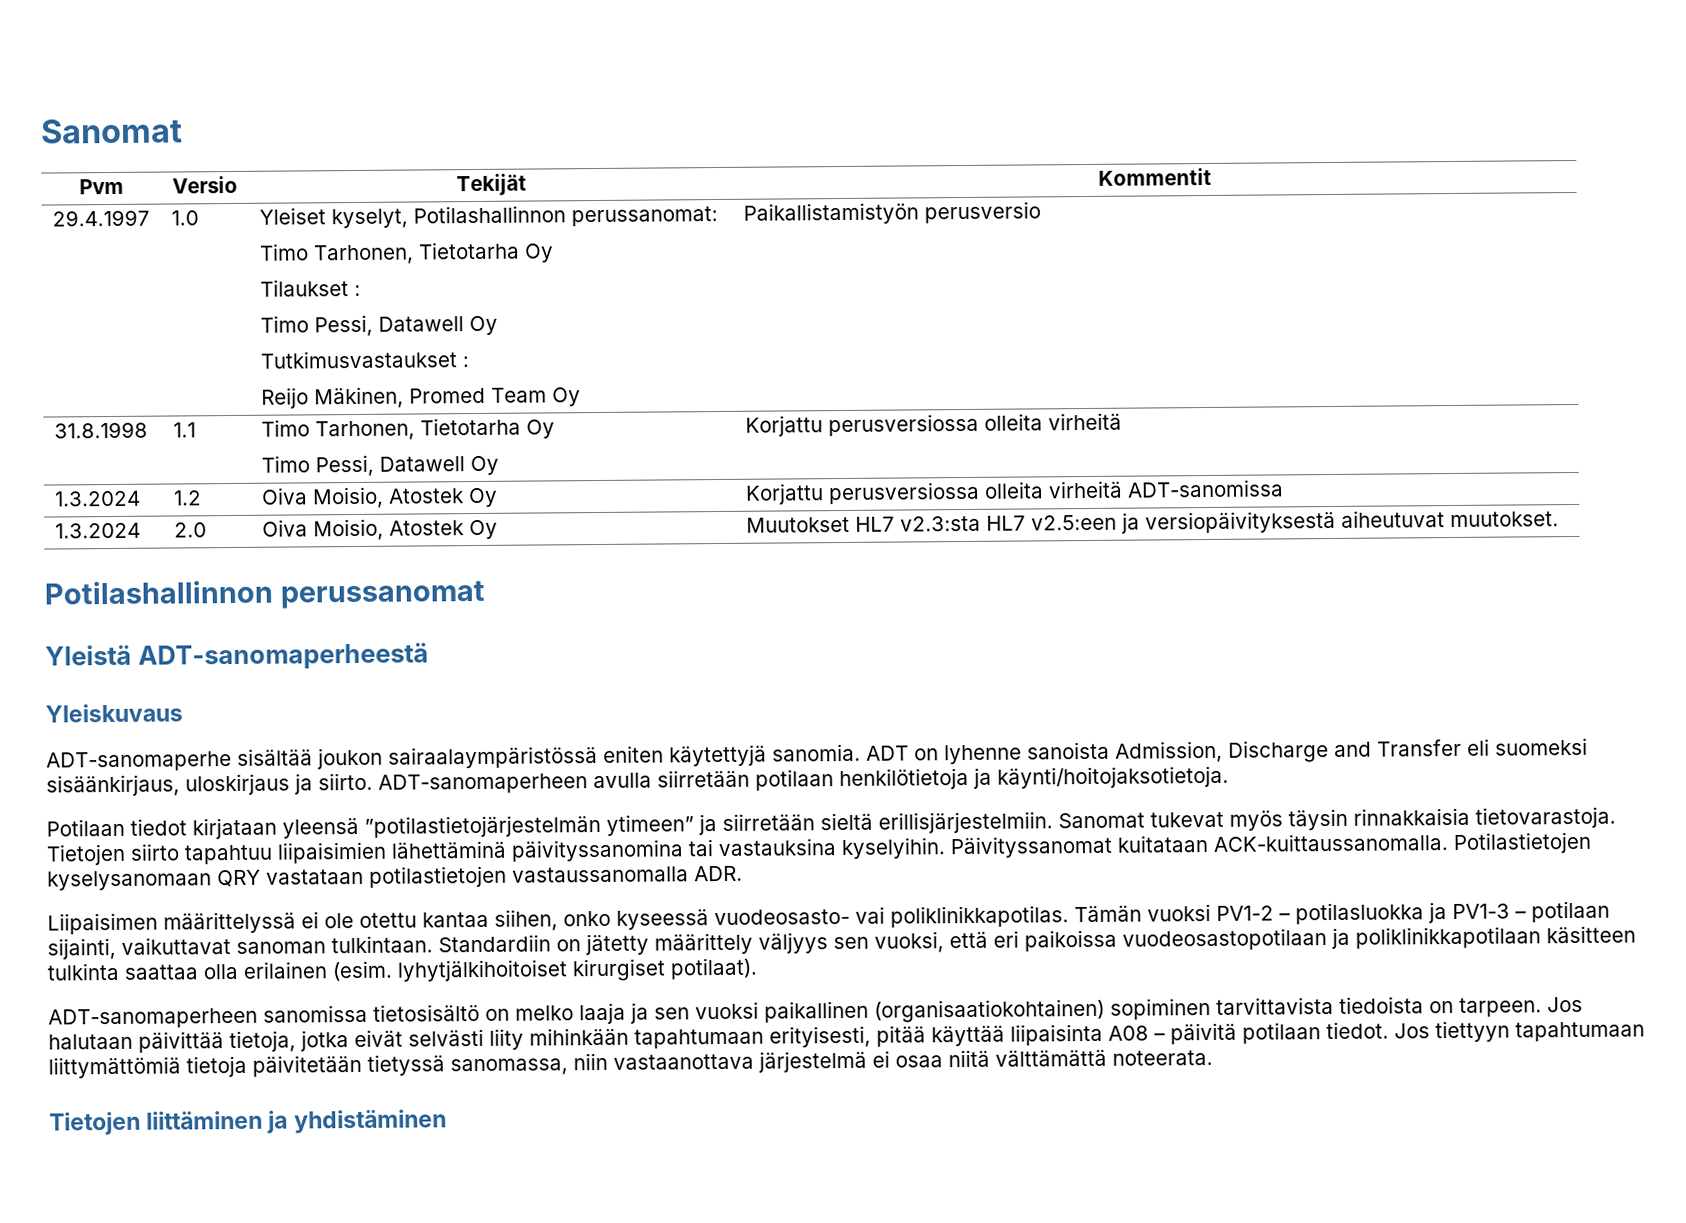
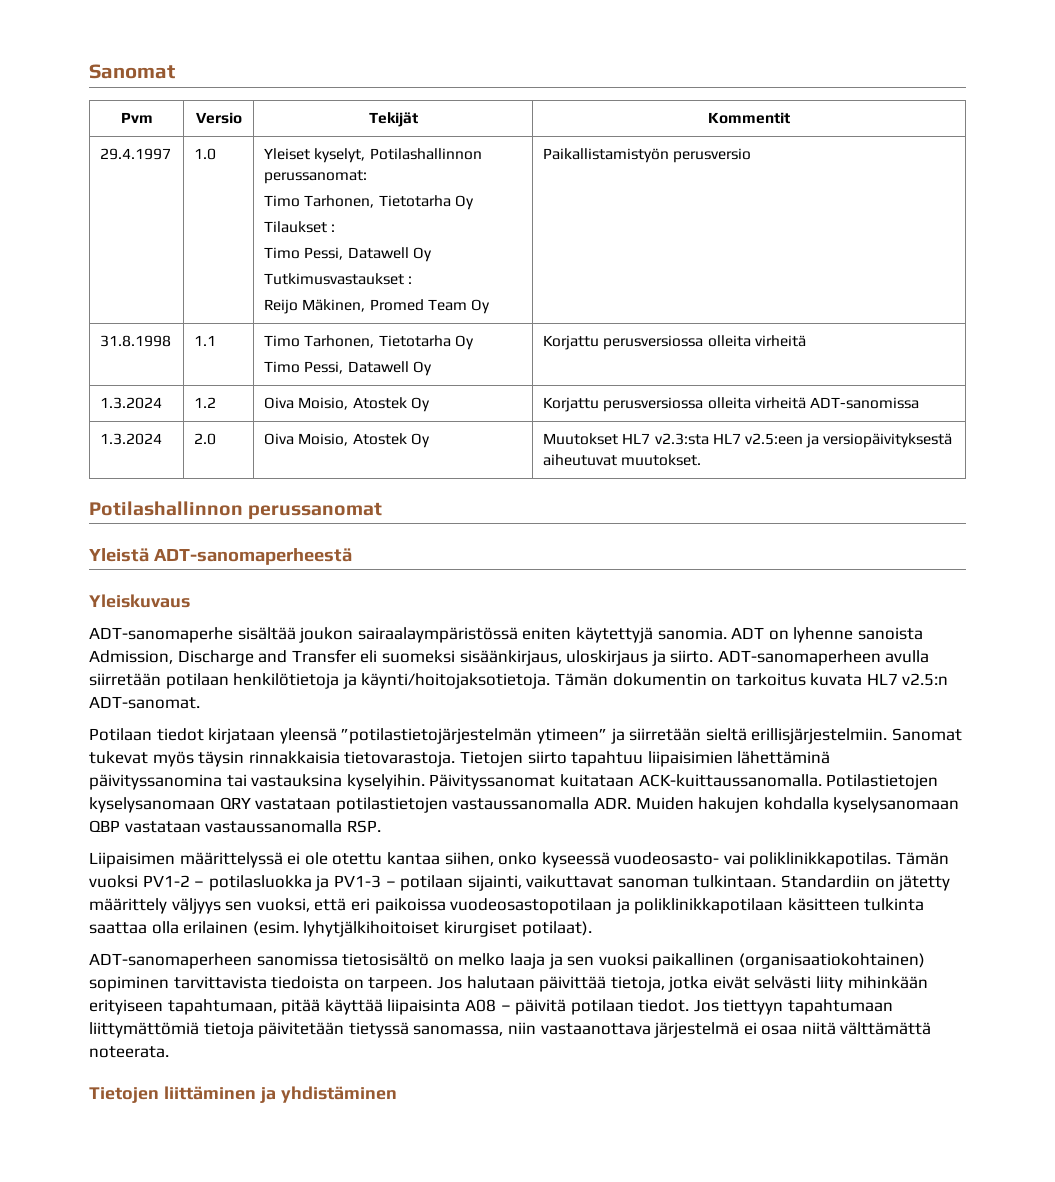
+ Tämän dokumentin on tarkoitus kuvata HL7 v2.5:n ADT-sanomat.
- Potilastietojen kyselysanomaan QRY vastataan potilastietojen vastaussanomalla ADR.
+ Potilastietojen kyselysanomaan QRY vastataan potilastietojen vastaussanomalla ADR. Muiden hakujen kohdalla kyselysanomaan QBP vastataan vastaussanomalla RSP.
- Jos halutaan päivittää tietoja, jotka eivät selvästi liity mihinkään tapahtumaan erityisesti, pitää käyttää liipaisinta A08 – päivitä potilaan tiedot.
+ Jos halutaan päivittää tietoja, jotka eivät selvästi liity mihinkään erityiseen tapahtumaan, pitää käyttää liipaisinta A08 – päivitä potilaan tiedot.

